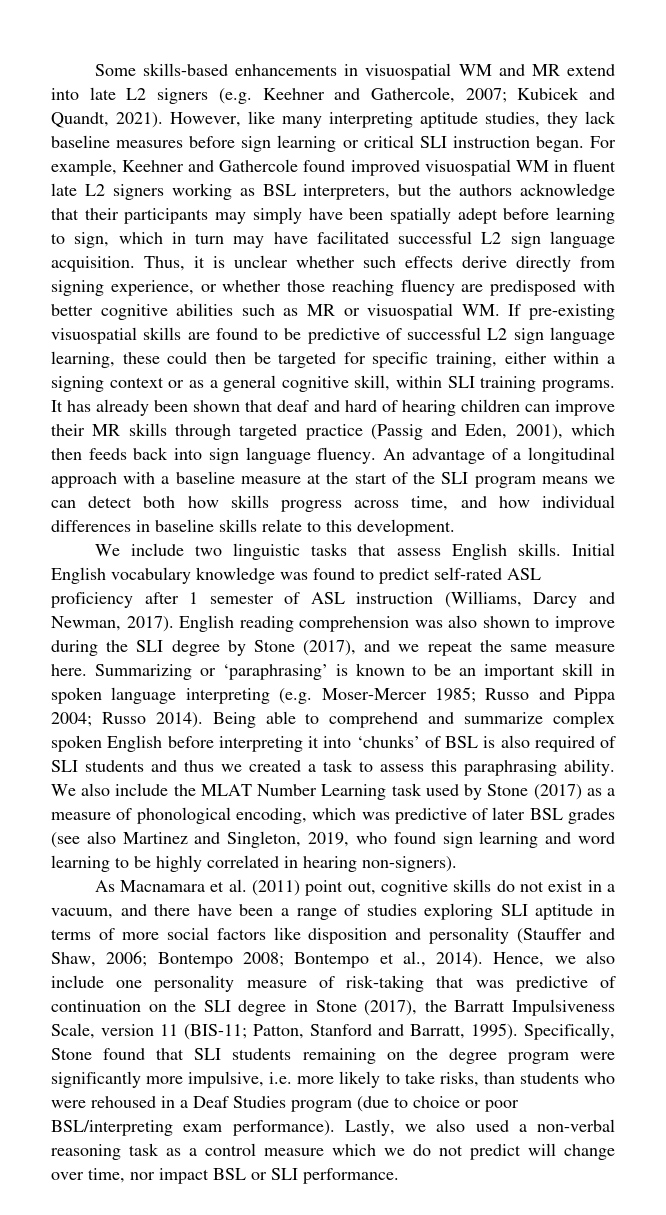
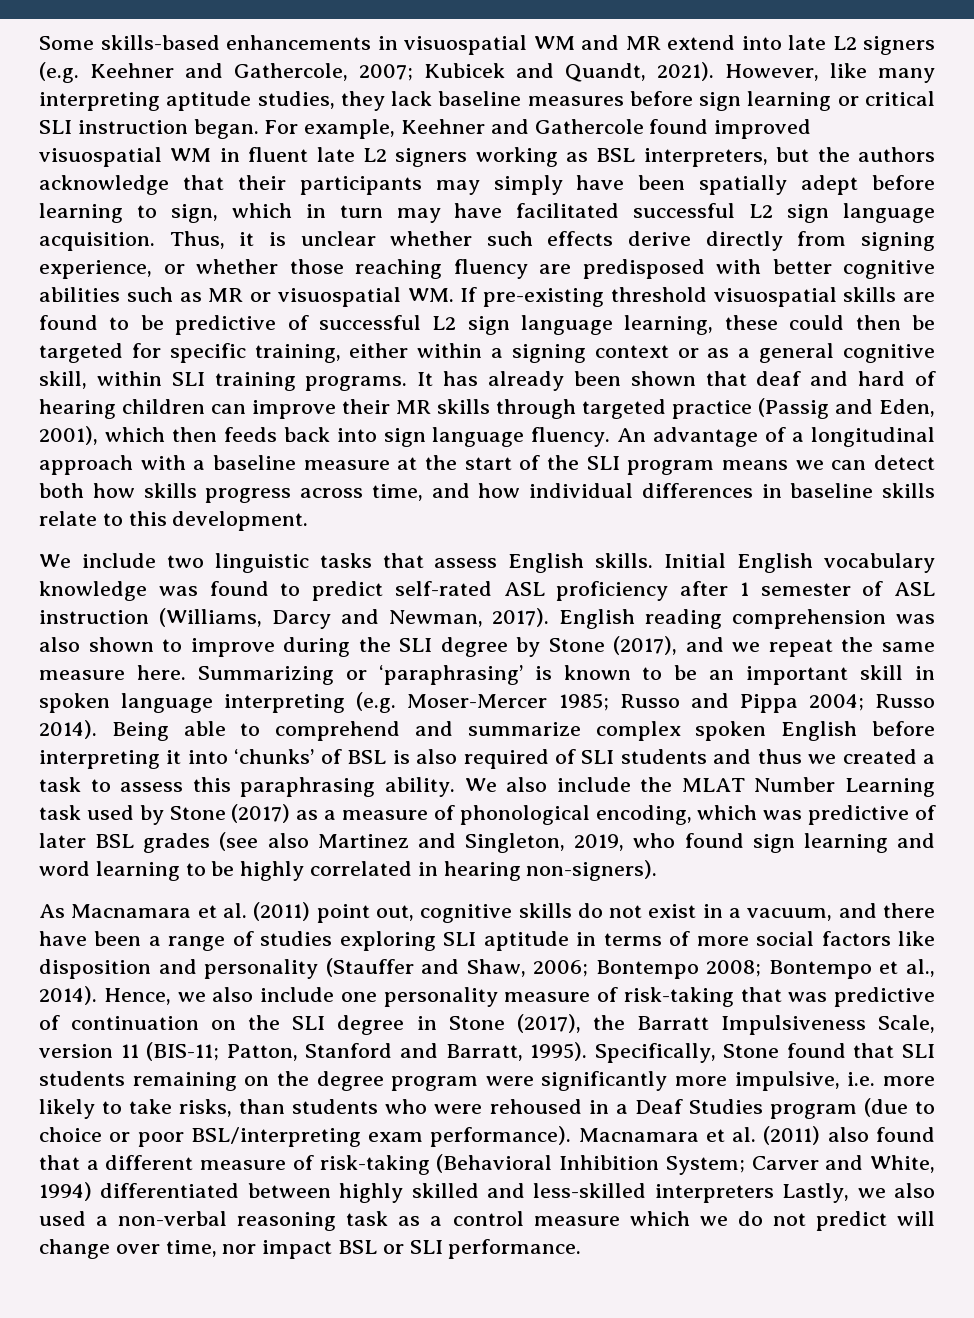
- Thus, it is unclear whether such effects derive directly from signing experience, or whether those reaching fluency are predisposed with better cognitive abilities such as MR or visuospatial WM. If pre-existing visuospatial skills are found to be predictive of successful L2 sign language learning, these could then be targeted for specific training, either within a signing context or as a general cognitive skill, within SLI training programs.
+ Thus, it is unclear whether such effects derive directly from signing experience, or whether those reaching fluency are predisposed with better cognitive abilities such as MR or visuospatial WM. If pre-existing threshold visuospatial skills are found to be predictive of successful L2 sign language learning, these could then be targeted for specific training, either within a signing context or as a general cognitive skill, within SLI training programs.
- Lastly, we also used a non-verbal reasoning task as a control measure which we do not predict will change over time, nor impact BSL or SLI performance.
+ Macnamara et al. (2011) also found that a different measure of risk-taking (Behavioral Inhibition System; Carver and White, 1994) differentiated between highly skilled and less-skilled interpreters Lastly, we also used a non-verbal reasoning task as a control measure which we do not predict will change over time, nor impact BSL or SLI performance.

